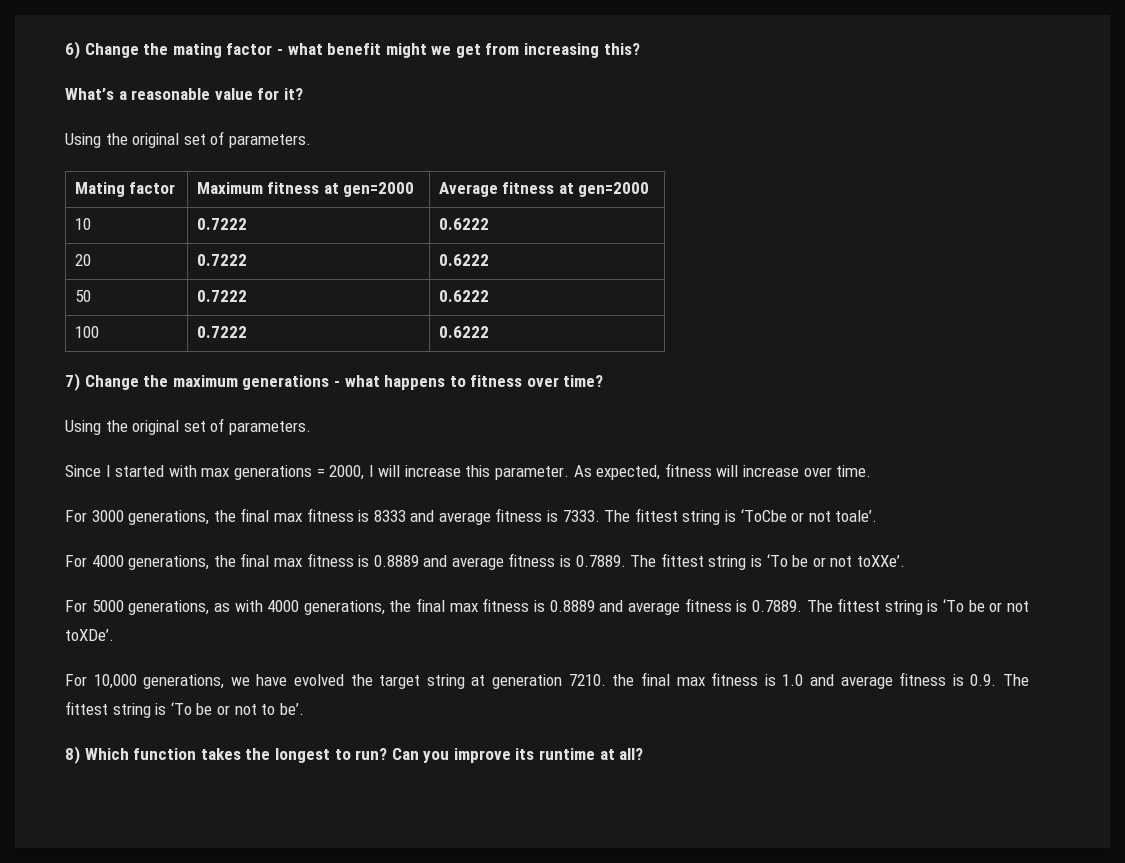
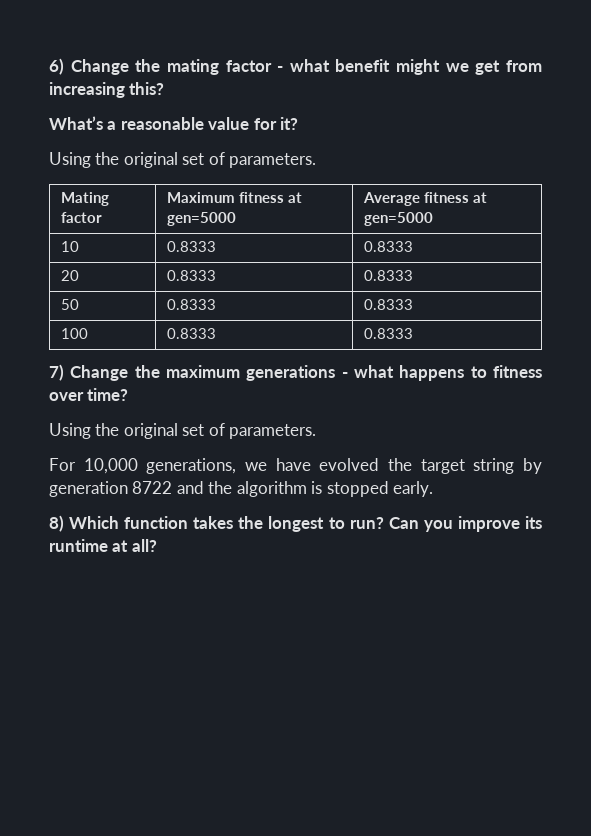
- Mating factor | Maximum fitness at gen=2000 | Average fitness at gen=2000
+ Mating factor | Maximum fitness at gen=5000 | Average fitness at gen=5000
- 10 | 0.7222 | 0.6222
+ 10 | 0.8333 | 0.8333
- 20 | 0.7222 | 0.6222
+ 20 | 0.8333 | 0.8333
- 50 | 0.7222 | 0.6222
+ 50 | 0.8333 | 0.8333
- 100 | 0.7222 | 0.6222
+ 100 | 0.8333 | 0.8333
- Since I started with max generations = 2000, I will increase this parameter. As expected, fitness will increase over time.
- For 3000 generations, the final max fitness is 8333 and average fitness is 7333. The fittest string is ‘ToCbe or not toale’.
- For 4000 generations, the final max fitness is 0.8889 and average fitness is 0.7889. The fittest string is ‘To be or not toXXe’.
- For 5000 generations, as with 4000 generations, the final max fitness is 0.8889 and average fitness is 0.7889. The fittest string is ‘To be or not toXDe’.
- For 10,000 generations, we have evolved the target string at generation 7210. the final max fitness is 1.0 and average fitness is 0.9. The fittest string is ‘To be or not to be’.
+ For 10,000 generations, we have evolved the target string by generation 8722 and the algorithm is stopped early.

